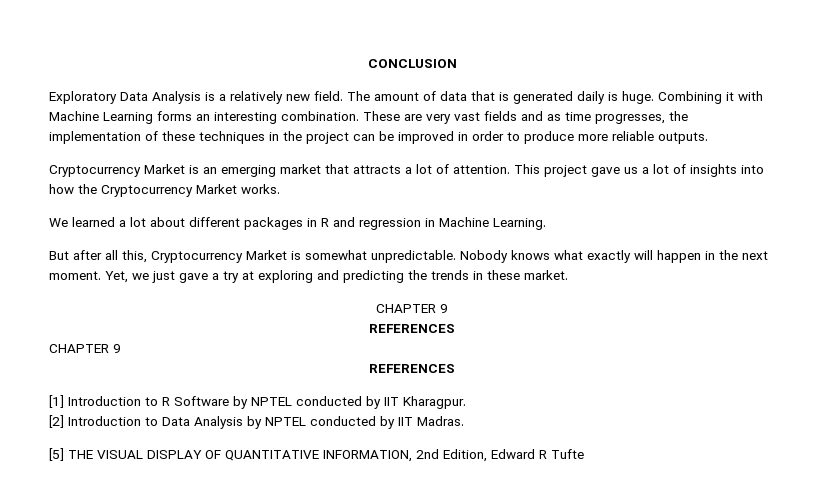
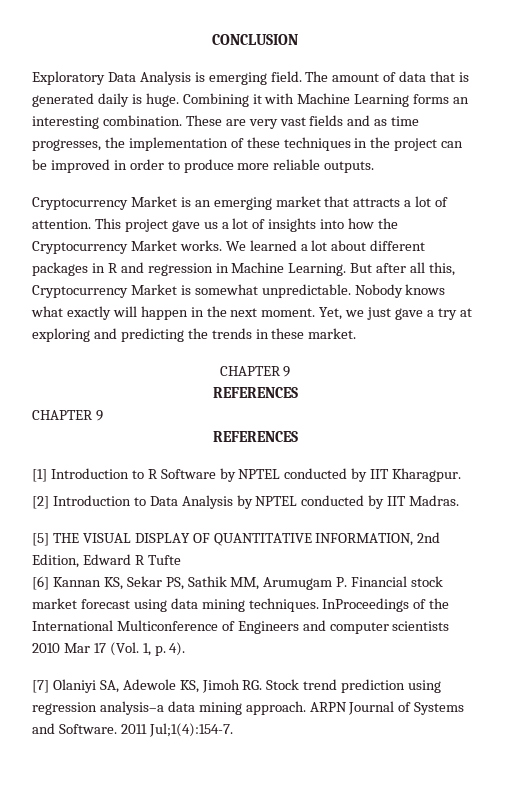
- Exploratory Data Analysis is a relatively new field.
+ Exploratory Data Analysis is emerging field.
- This project gave us a lot of insights into how the Cryptocurrency Market works.
- We learned a lot about different packages in R and regression in Machine Learning.
- But after all this, Cryptocurrency Market is somewhat unpredictable.
+ This project gave us a lot of insights into how the Cryptocurrency Market works. We learned a lot about different packages in R and regression in Machine Learning. But after all this, Cryptocurrency Market is somewhat unpredictable.
+ [6] Kannan KS, Sekar PS, Sathik MM, Arumugam P. Financial stock market forecast using data mining techniques. InProceedings of the International Multiconference of Engineers and computer scientists 2010 Mar 17 (Vol. 1, p. 4).
+ [7] Olaniyi SA, Adewole KS, Jimoh RG. Stock trend prediction using regression analysis–a data mining approach. ARPN Journal of Systems and Software. 2011 Jul;1(4):154-7.

